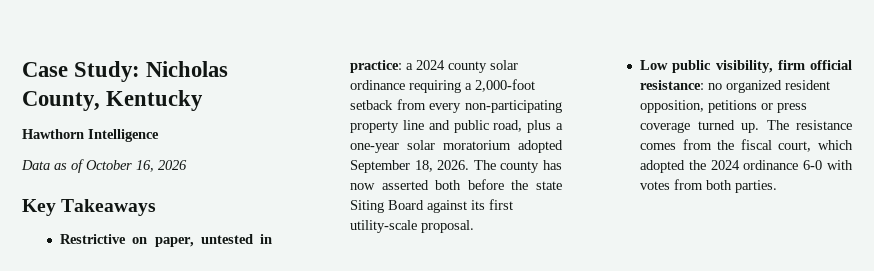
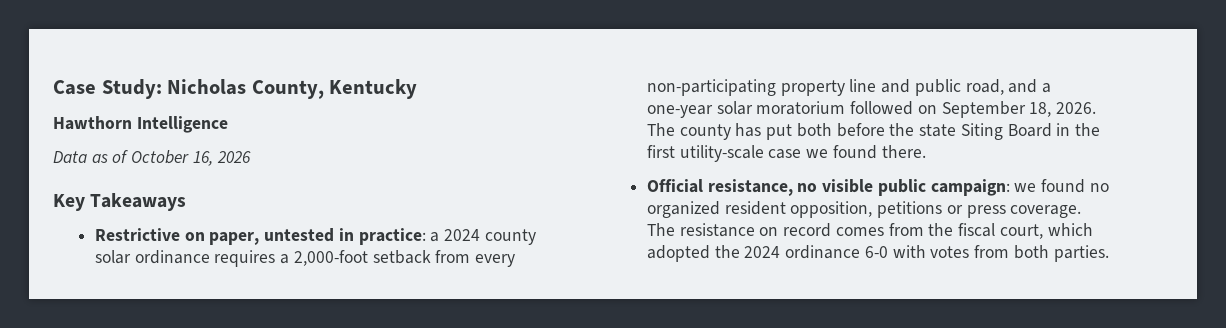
- Restrictive on paper, untested in practice: a 2024 county solar ordinance requiring a 2,000-foot setback from every non-participating property line and public road, plus a one-year solar moratorium adopted September 18, 2026.
+ Restrictive on paper, untested in practice: a 2024 county solar ordinance requires a 2,000-foot setback from every non-participating property line and public road, and a one-year solar moratorium followed on September 18, 2026.
- The county has now asserted both before the state Siting Board against its first utility-scale proposal.
- Low public visibility, firm official resistance: no organized resident opposition, petitions or press coverage turned up. The resistance comes from the fiscal court, which adopted the 2024 ordinance 6-0 with votes from both parties.
+ The county has put both before the state Siting Board in the first utility-scale case we found there.
+ Official resistance, no visible public campaign: we found no organized resident opposition, petitions or press coverage. The resistance on record comes from the fiscal court, which adopted the 2024 ordinance 6-0 with votes from both parties.

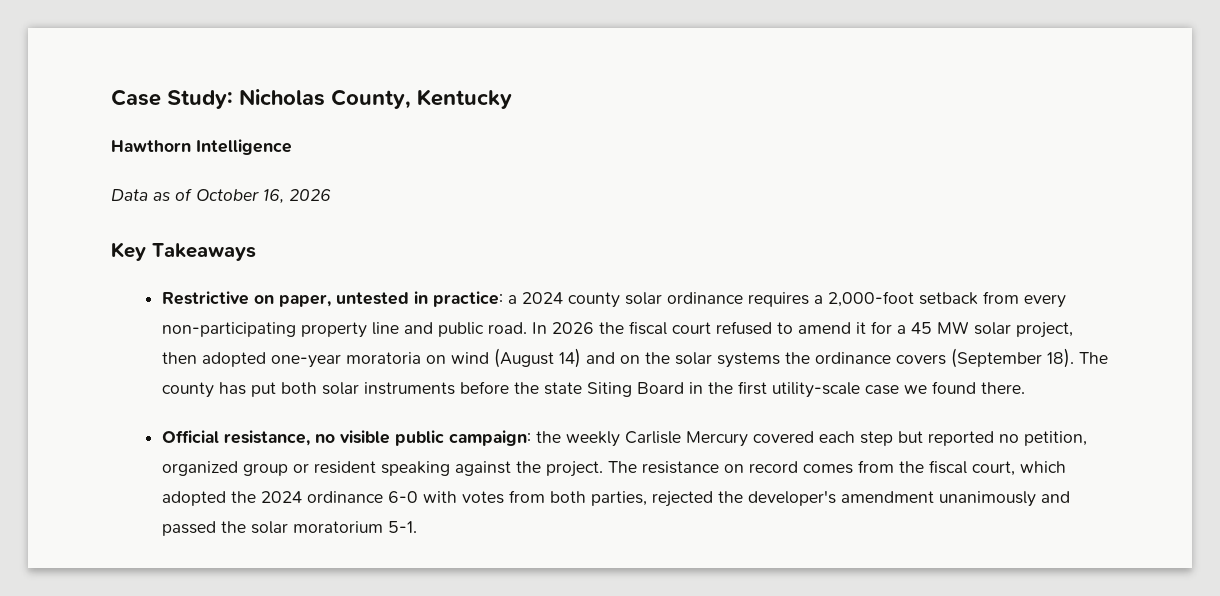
- Restrictive on paper, untested in practice: a 2024 county solar ordinance requires a 2,000-foot setback from every non-participating property line and public road, and a one-year solar moratorium followed on September 18, 2026.
+ Restrictive on paper, untested in practice: a 2024 county solar ordinance requires a 2,000-foot setback from every non-participating property line and public road. In 2026 the fiscal court refused to amend it for a 45 MW solar project, then adopted one-year moratoria on wind (August 14) and on the solar systems the ordinance covers (September 18).
- The county has put both before the state Siting Board in the first utility-scale case we found there.
+ The county has put both solar instruments before the state Siting Board in the first utility-scale case we found there.
- Official resistance, no visible public campaign: we found no organized resident opposition, petitions or press coverage.
+ Official resistance, no visible public campaign: the weekly Carlisle Mercury covered each step but reported no petition, organized group or resident speaking against the project.
- The resistance on record comes from the fiscal court, which adopted the 2024 ordinance 6-0 with votes from both parties.
+ The resistance on record comes from the fiscal court, which adopted the 2024 ordinance 6-0 with votes from both parties, rejected the developer's amendment unanimously and passed the solar moratorium 5-1.

